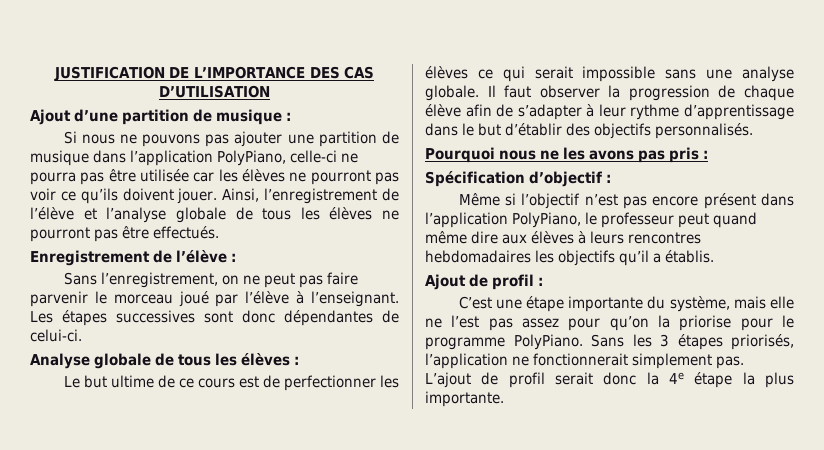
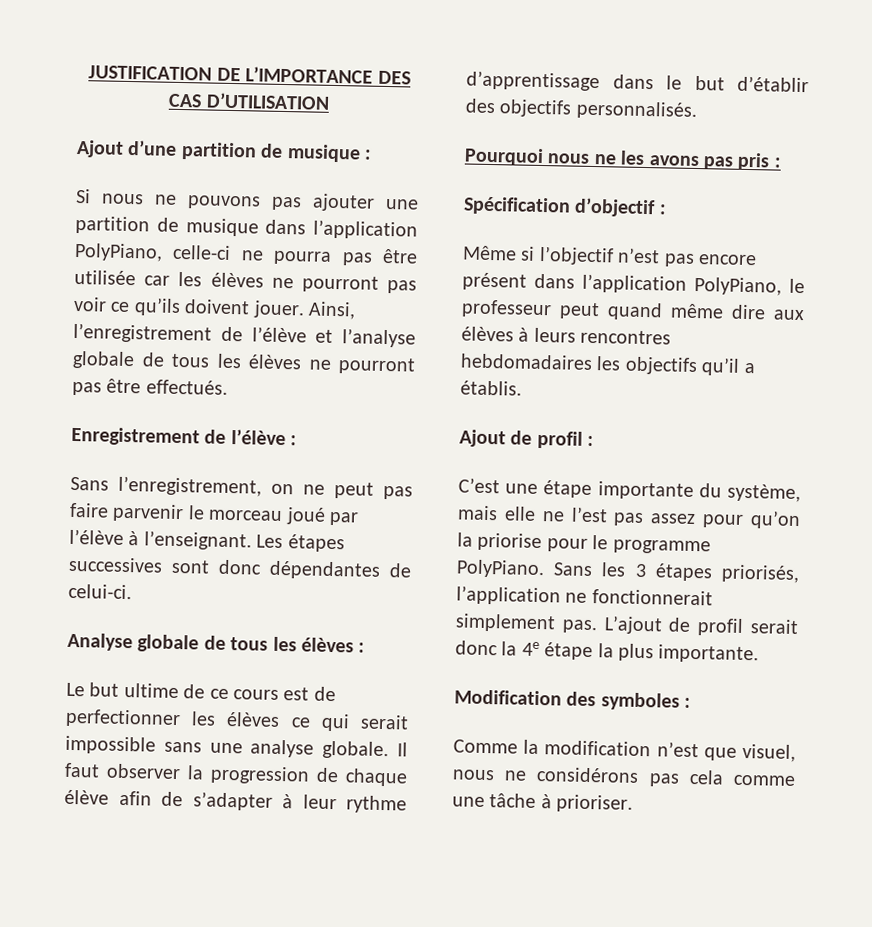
+ Modification des symboles :
+ Comme la modification n’est que visuel, nous ne considérons pas cela comme une tâche à prioriser.

